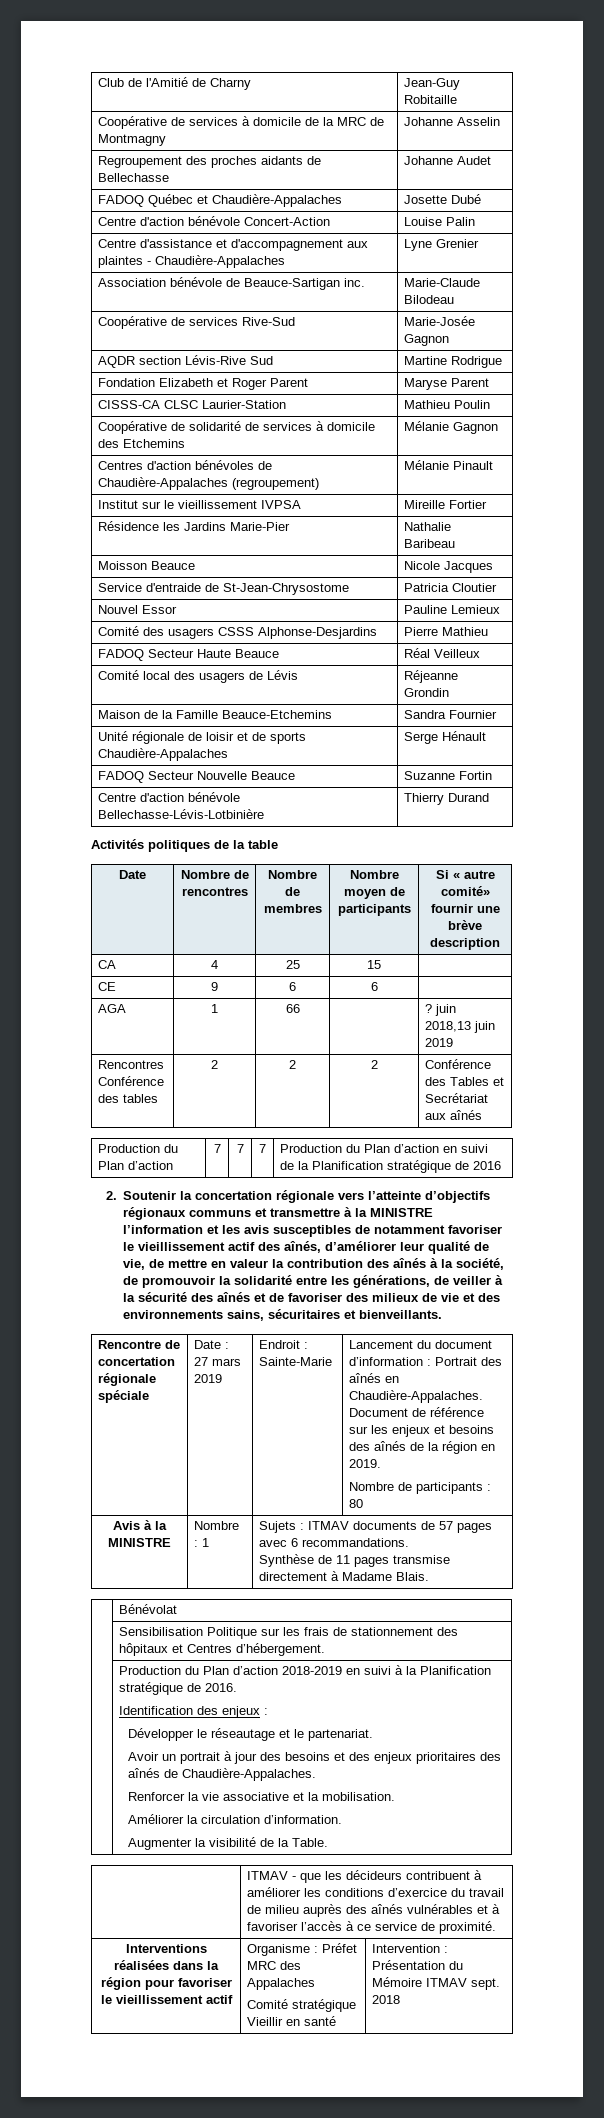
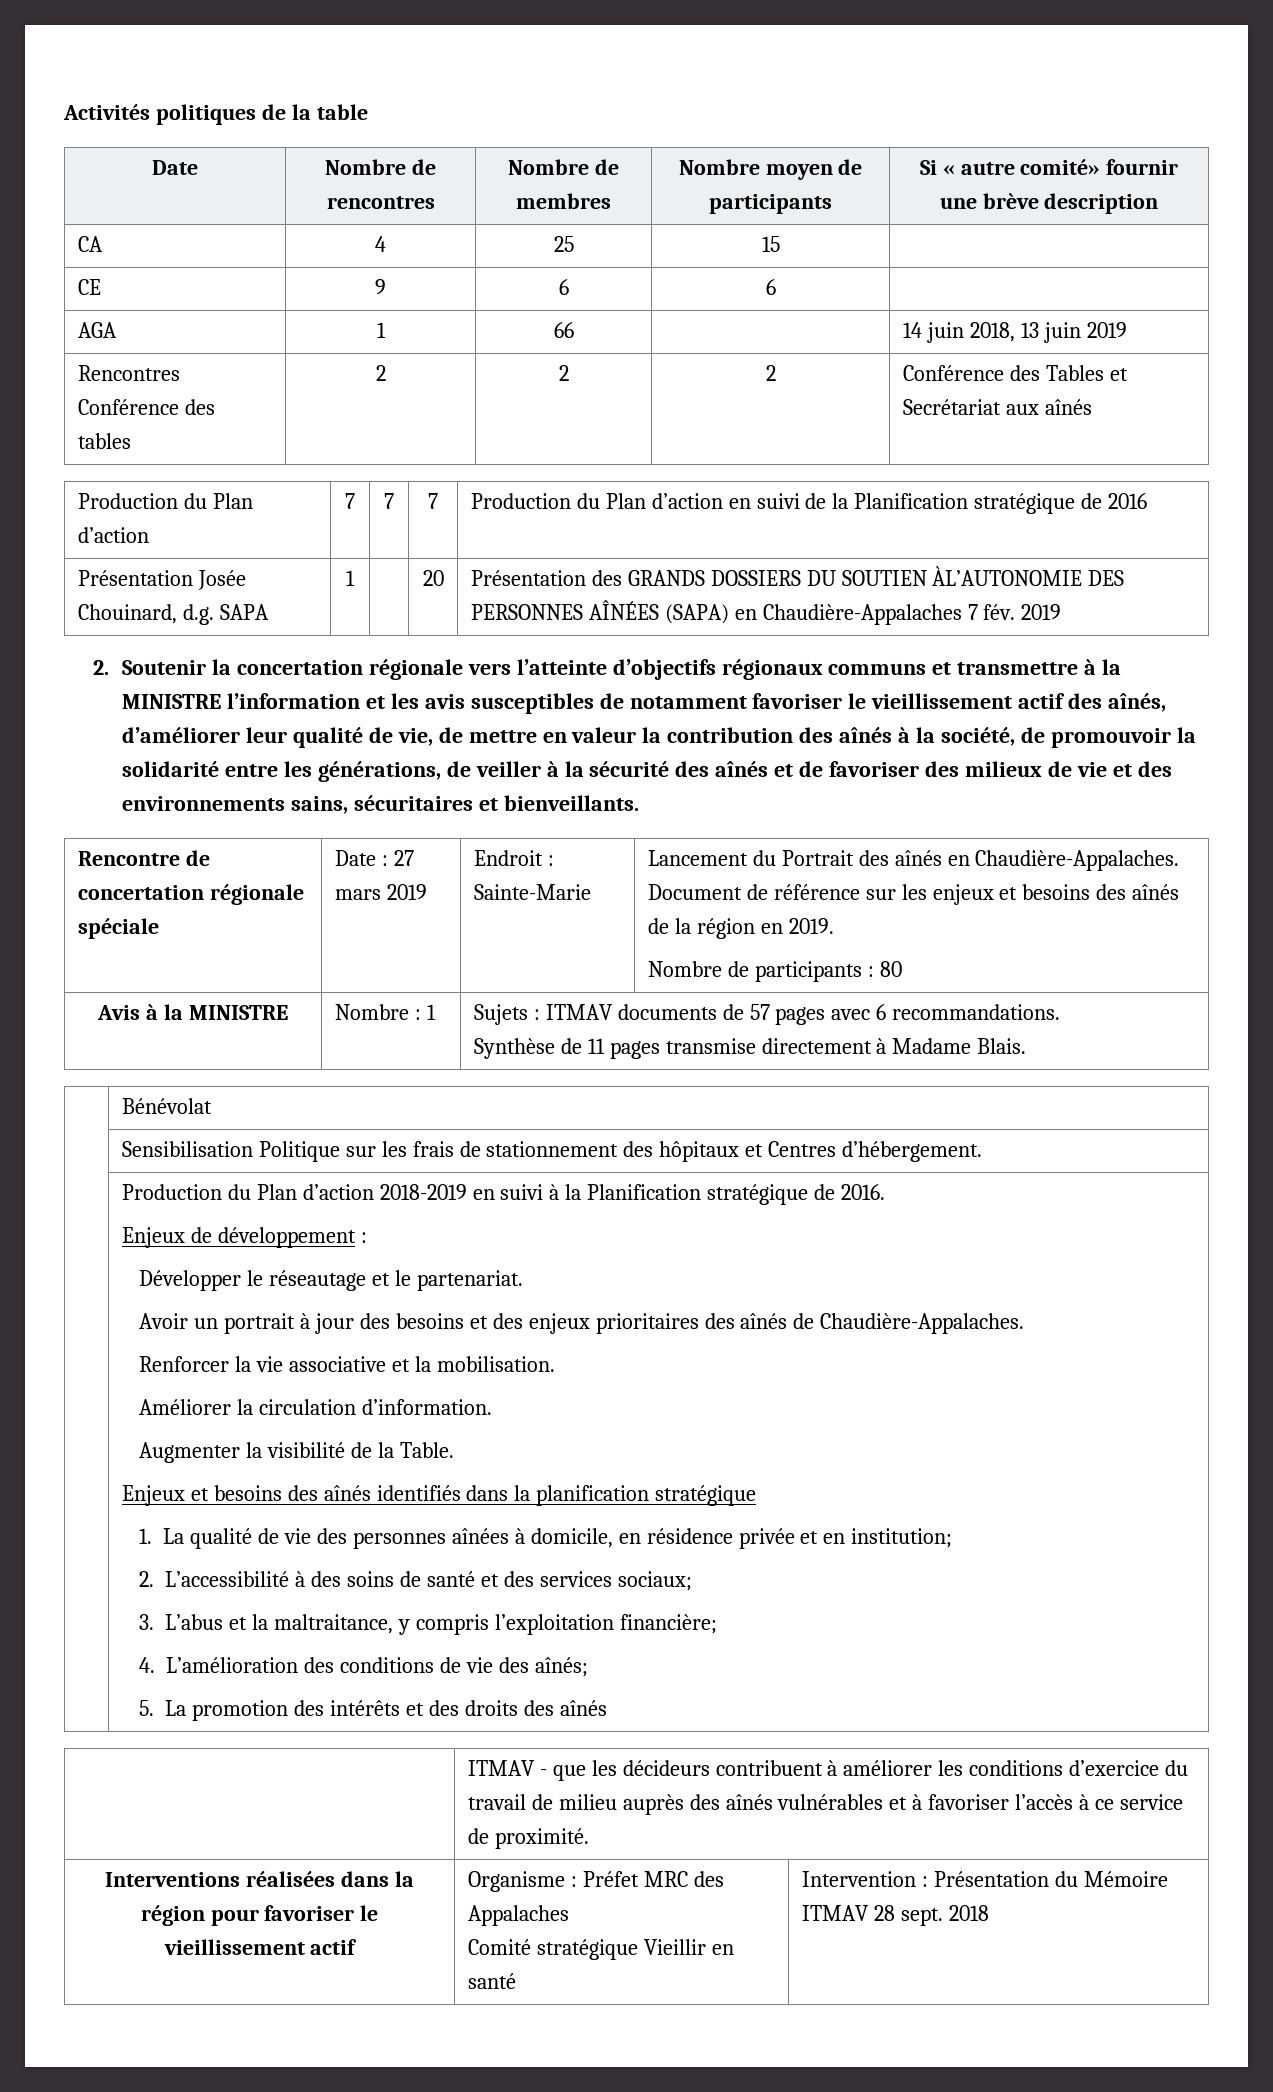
- Club de l'Amitié de Charny | Jean-Guy Robitaille
- Coopérative de services à domicile de la MRC de Montmagny | Johanne Asselin
- Regroupement des proches aidants de Bellechasse | Johanne Audet
- FADOQ Québec et Chaudière-Appalaches | Josette Dubé
- Centre d'action bénévole Concert-Action | Louise Palin
- Centre d'assistance et d'accompagnement aux plaintes - Chaudière-Appalaches | Lyne Grenier
- Association bénévole de Beauce-Sartigan inc. | Marie-Claude Bilodeau
- Coopérative de services Rive-Sud | Marie-Josée Gagnon
- AQDR section Lévis-Rive Sud | Martine Rodrigue
- Fondation Elizabeth et Roger Parent | Maryse Parent
- CISSS-CA CLSC Laurier-Station | Mathieu Poulin
- Coopérative de solidarité de services à domicile des Etchemins | Mélanie Gagnon
- Centres d'action bénévoles de Chaudière-Appalaches (regroupement) | Mélanie Pinault
- Institut sur le vieillissement IVPSA | Mireille Fortier
- Résidence les Jardins Marie-Pier | Nathalie Baribeau
- Moisson Beauce | Nicole Jacques
- Service d'entraide de St-Jean-Chrysostome | Patricia Cloutier
- Nouvel Essor | Pauline Lemieux
- Comité des usagers CSSS Alphonse-Desjardins | Pierre Mathieu
- FADOQ Secteur Haute Beauce | Réal Veilleux
- Comité local des usagers de Lévis | Réjeanne Grondin
- Maison de la Famille Beauce-Etchemins | Sandra Fournier
- Unité régionale de loisir et de sports Chaudière-Appalaches | Serge Hénault
- FADOQ Secteur Nouvelle Beauce | Suzanne Fortin
- Centre d'action bénévole Bellechasse-Lévis-Lotbinière | Thierry Durand
- AGA | 1 | 66 | | ? juin 2018,13 juin 2019
+ AGA | 1 | 66 | | 14 juin 2018, 13 juin 2019
+ Présentation Josée Chouinard, d.g. SAPA | 1 | | 20 | Présentation des GRANDS DOSSIERS DU SOUTIEN ÀL’AUTONOMIE DES PERSONNES AÎNÉES (SAPA) en Chaudière-Appalaches 7 fév. 2019
- Lancement du document d’information : Portrait des aînés en Chaudière-Appalaches.
+ Lancement du Portrait des aînés en Chaudière-Appalaches.
- Identification des enjeux :
+ Enjeux de développement :
+ Enjeux et besoins des aînés identifiés dans la planification stratégique
+ 1. La qualité de vie des personnes aînées à domicile, en résidence privée et en institution;
+ 2. L’accessibilité à des soins de santé et des services sociaux;
+ 3. L’abus et la maltraitance, y compris l’exploitation financière;
+ 4. L’amélioration des conditions de vie des aînés;
+ 5. La promotion des intérêts et des droits des aînés
  Interventions réalisées dans la région pour favoriser le vieillissement actif | Organisme : Préfet MRC des Appalaches
- Comité stratégique Vieillir en santé | Intervention : Présentation du Mémoire ITMAV sept. 2018
+ Comité stratégique Vieillir en santé | Intervention : Présentation du Mémoire ITMAV 28 sept. 2018

